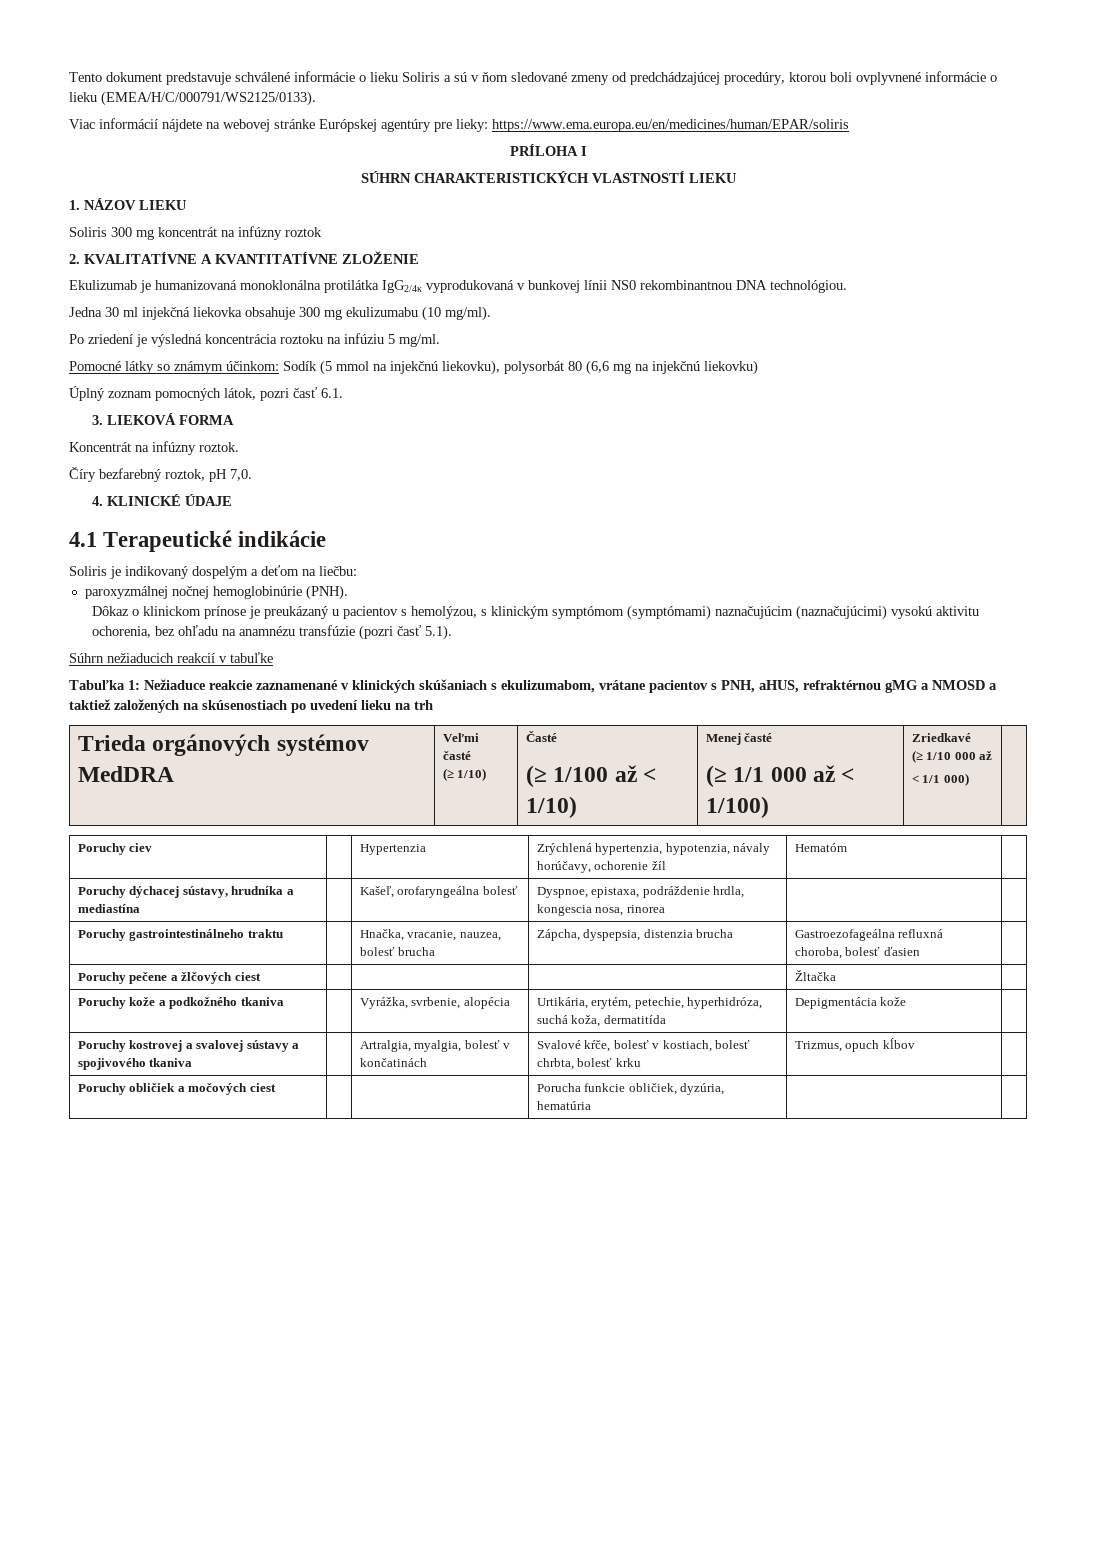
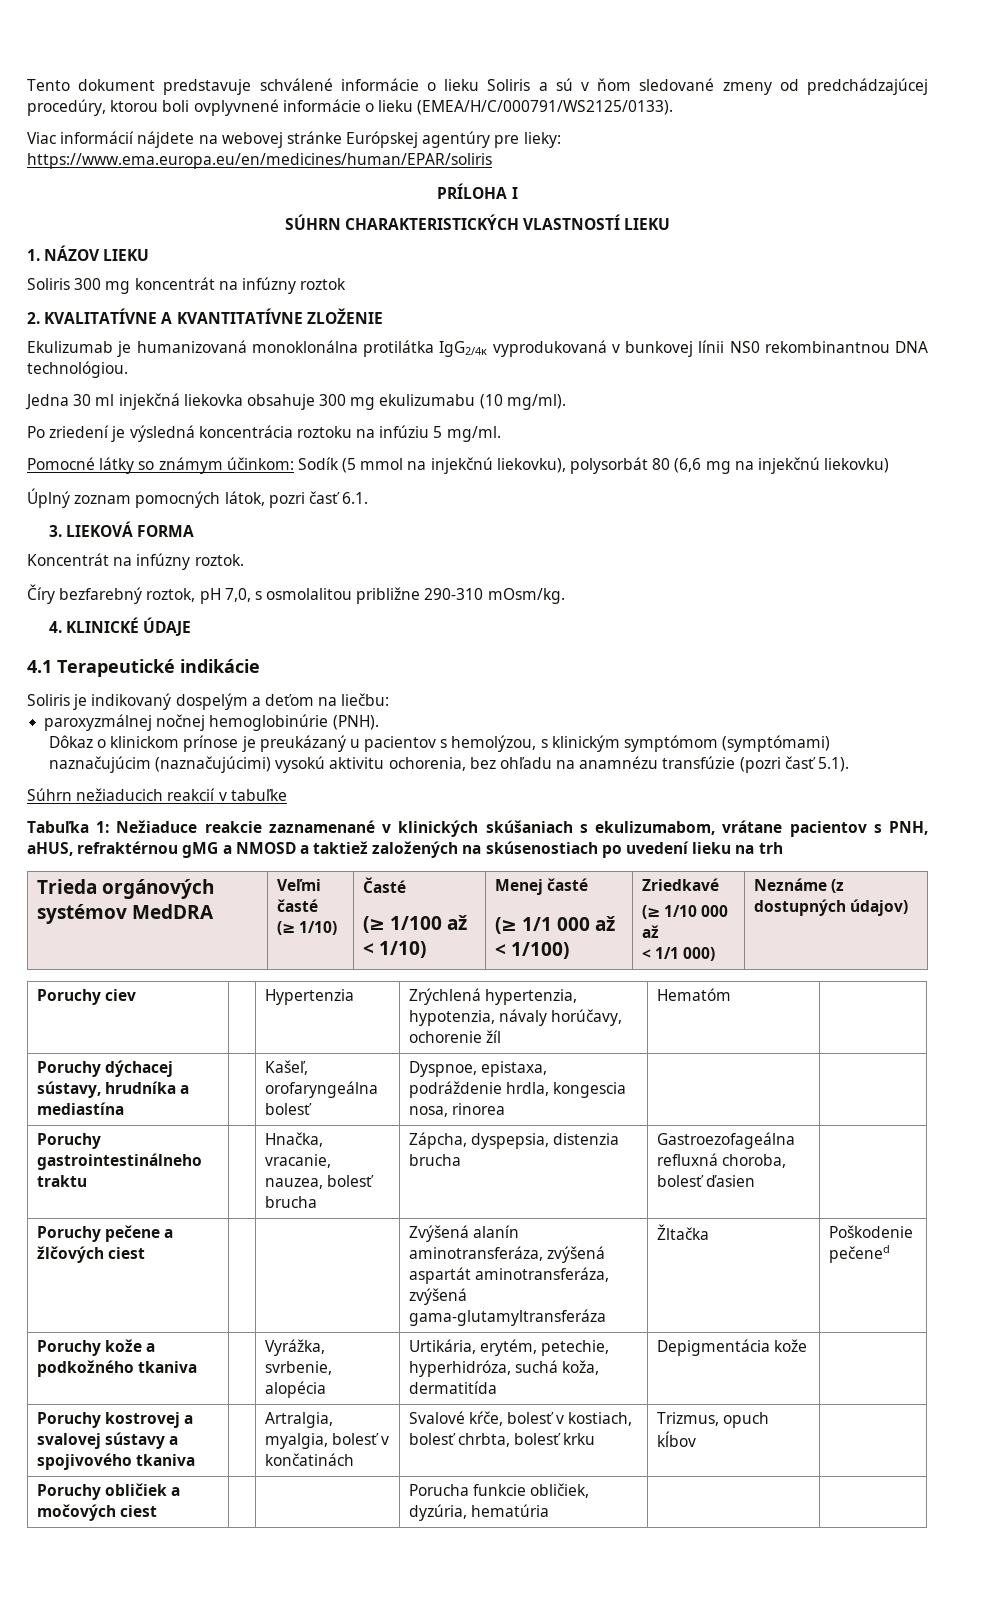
- Číry bezfarebný roztok, pH 7,0.
+ Číry bezfarebný roztok, pH 7,0, s osmolalitou približne 290-310 mOsm/kg.
  Trieda orgánových systémov MedDRA | Veľmi časté
  (≥ 1/10) | Časté
  (≥ 1/100 až < 1/10) | Menej časté
  (≥ 1/1 000 až < 1/100) | Zriedkavé
  (≥ 1/10 000 až
- < 1/1 000) |
+ < 1/1 000) | Neznáme (z dostupných údajov)
- Poruchy pečene a žlčových ciest | | | | Žltačka |
+ Poruchy pečene a žlčových ciest | | | Zvýšená alanín aminotransferáza, zvýšená aspartát aminotransferáza, zvýšená gama-glutamyltransferáza | Žltačka | Poškodenie pečened

